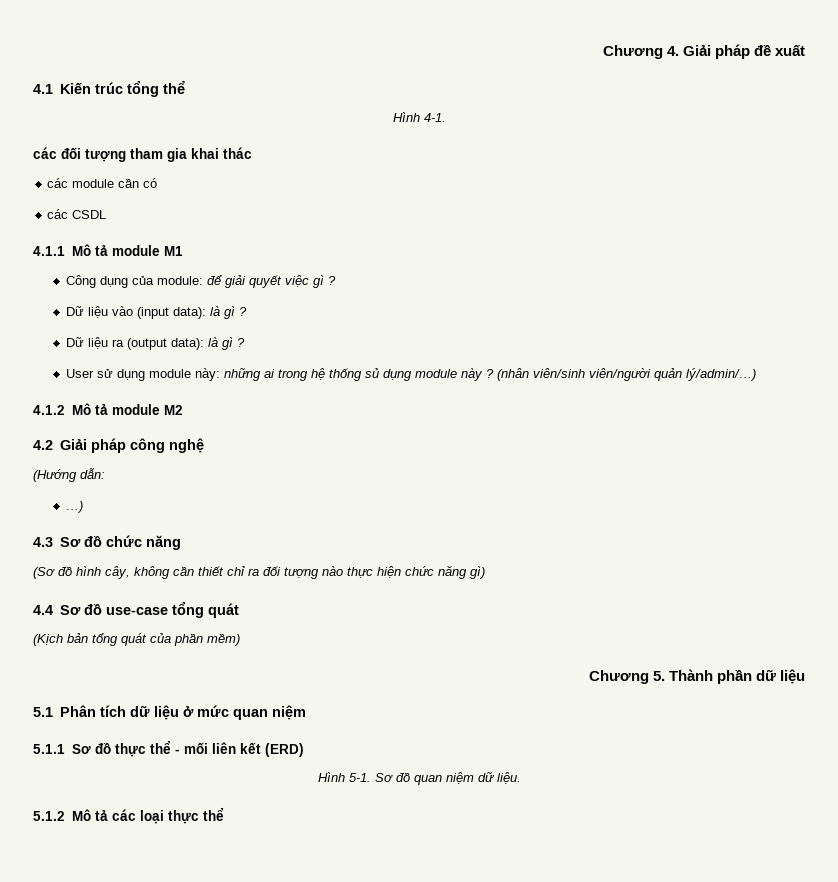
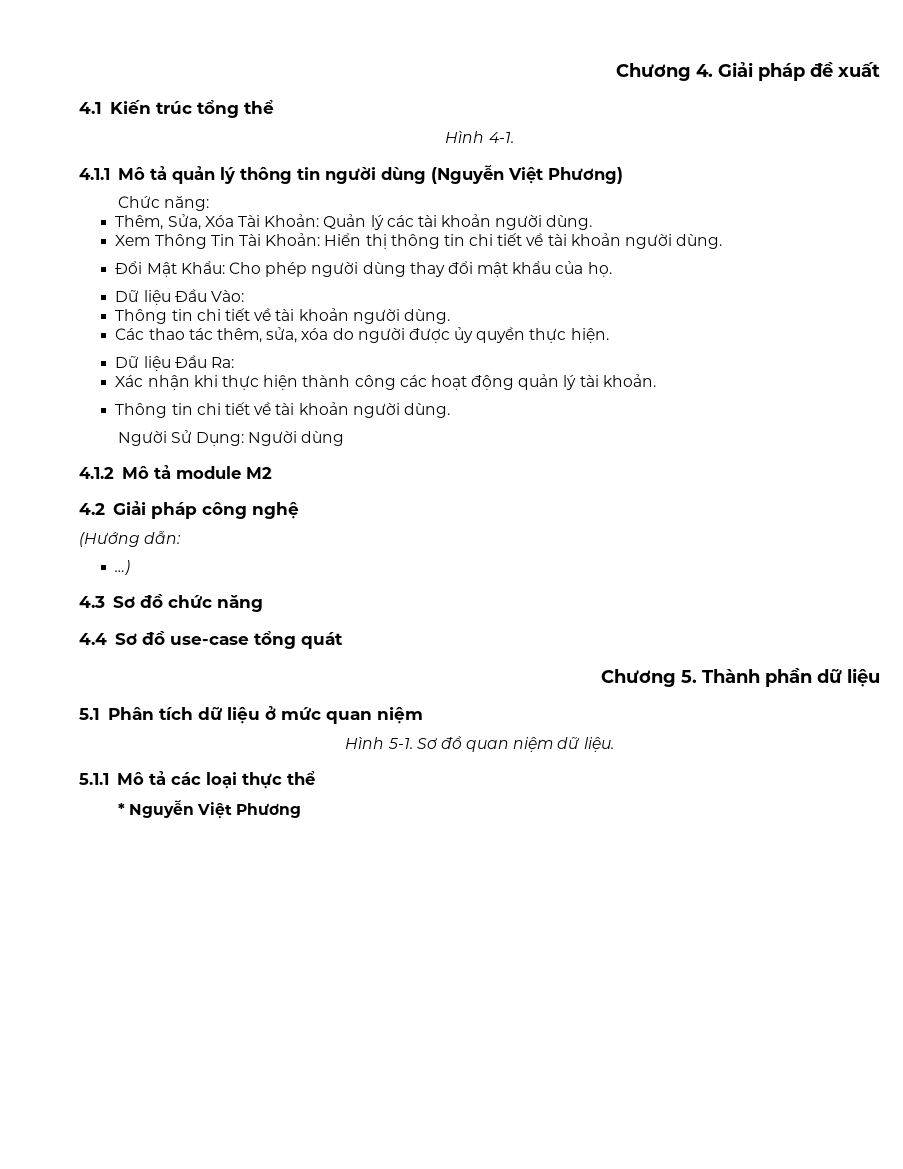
- các đối tượng tham gia khai thác
- các module cần có
- các CSDL
- 4.1.1 Mô tả module M1
- Công dụng của module: để giải quyết việc gì ?
- Dữ liệu vào (input data): là gì ?
- Dữ liệu ra (output data): là gì ?
- User sử dụng module này: những ai trong hệ thống sủ dụng module này ? (nhân viên/sinh viên/người quản lý/admin/…)
+ 4.1.1 Mô tả quản lý thông tin người dùng (Nguyễn Việt Phương)
+ Chức năng:
+ Thêm, Sửa, Xóa Tài Khoản: Quản lý các tài khoản người dùng.
+ Xem Thông Tin Tài Khoản: Hiển thị thông tin chi tiết về tài khoản người dùng.
+ Đổi Mật Khẩu: Cho phép người dùng thay đổi mật khẩu của họ.
+ Dữ liệu Đầu Vào:
+ Thông tin chi tiết về tài khoản người dùng.
+ Các thao tác thêm, sửa, xóa do người được ủy quyền thực hiện.
+ Dữ liệu Đầu Ra:
+ Xác nhận khi thực hiện thành công các hoạt động quản lý tài khoản.
+ Thông tin chi tiết về tài khoản người dùng.
+ Người Sử Dụng: Người dùng
- (Sơ đồ hình cây, không cần thiết chỉ ra đối tượng nào thực hiện chức năng gì)
- (Kịch bản tổng quát của phần mềm)
- 5.1.1 Sơ đồ thực thể - mối liên kết (ERD)
- 5.1.2 Mô tả các loại thực thể
+ 5.1.1 Mô tả các loại thực thể
+ * Nguyễn Việt Phương

